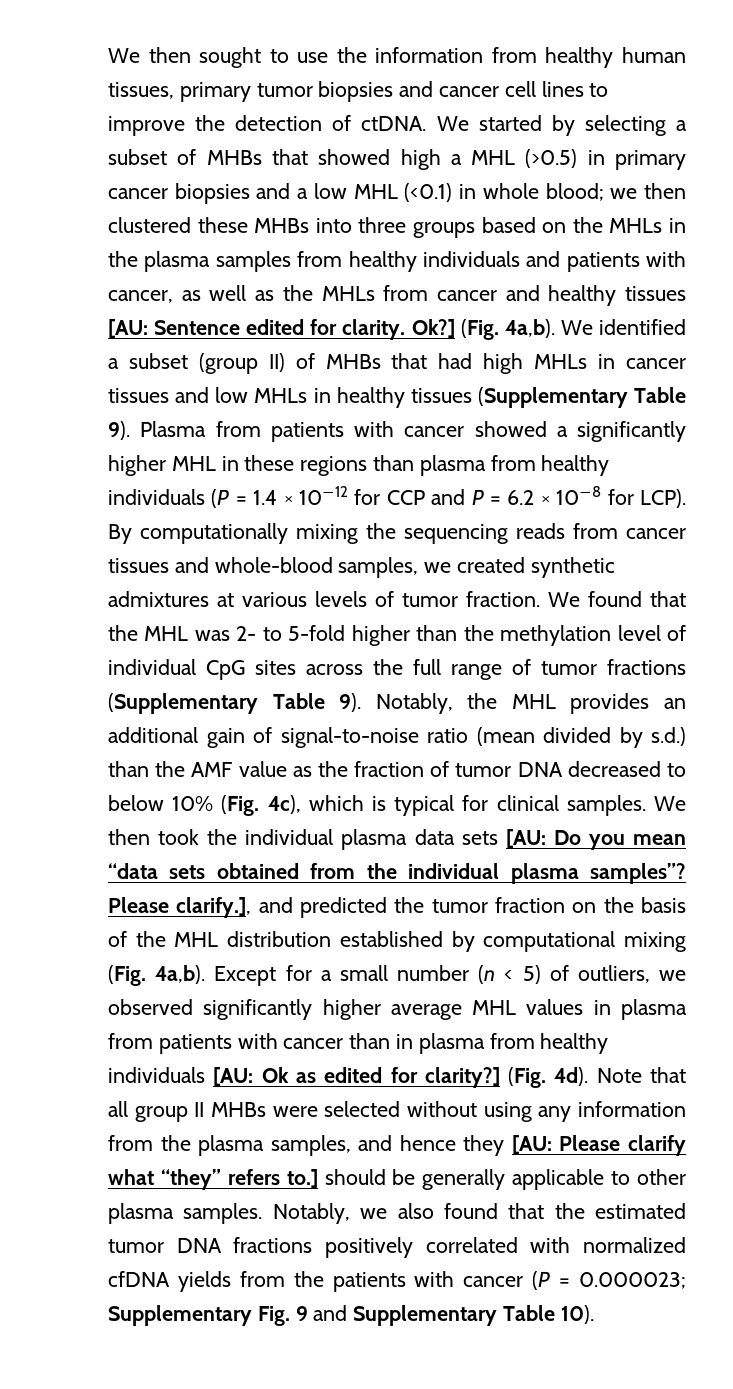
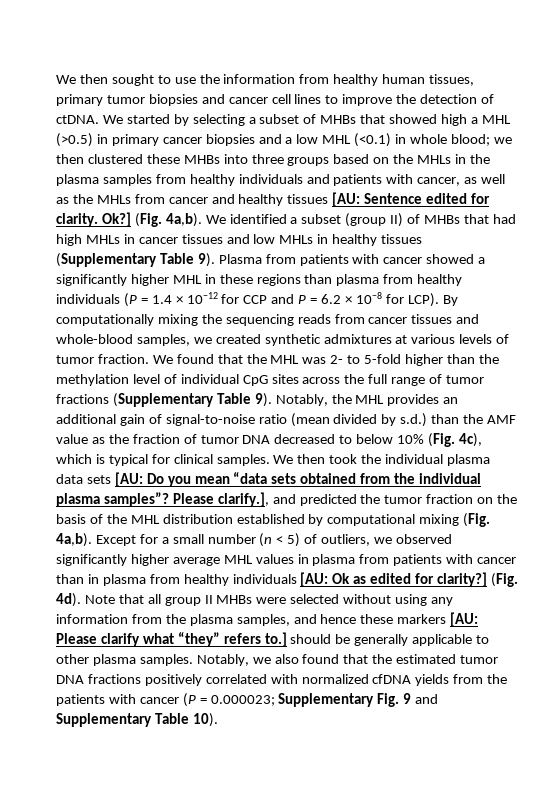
- Note that all group II MHBs were selected without using any information from the plasma samples, and hence they [AU: Please clarify what “they” refers to.] should be generally applicable to other plasma samples.
+ Note that all group II MHBs were selected without using any information from the plasma samples, and hence these markers [AU: Please clarify what “they” refers to.] should be generally applicable to other plasma samples.

